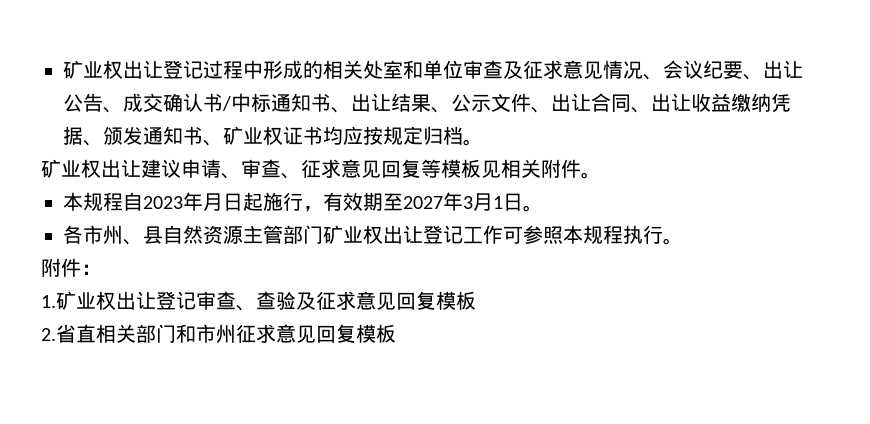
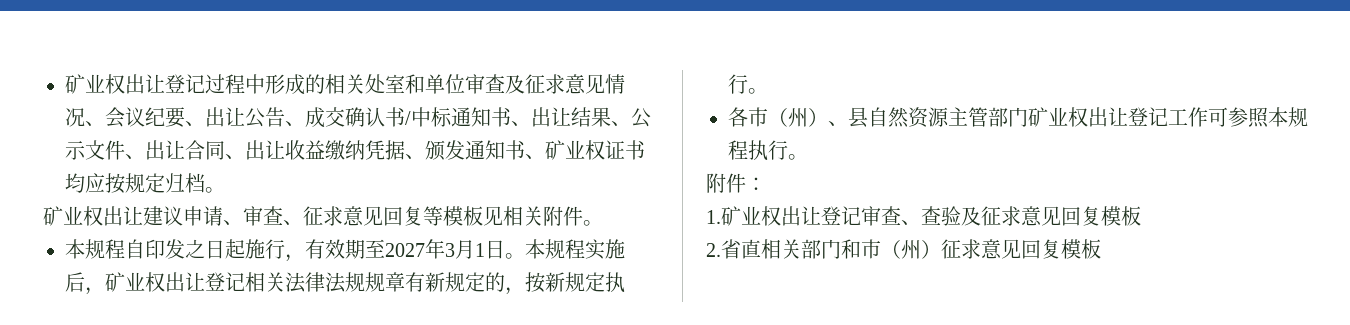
- 本规程自2023年月日起施行，有效期至2027年3月1日。
+ 本规程自印发之日起施行，有效期至2027年3月1日。本规程实施后，矿业权出让登记相关法律法规规章有新规定的，按新规定执行。
- 各市州、县自然资源主管部门矿业权出让登记工作可参照本规程执行。
+ 各市（州）、县自然资源主管部门矿业权出让登记工作可参照本规程执行。
- 2.省直相关部门和市州征求意见回复模板
+ 2.省直相关部门和市（州）征求意见回复模板

